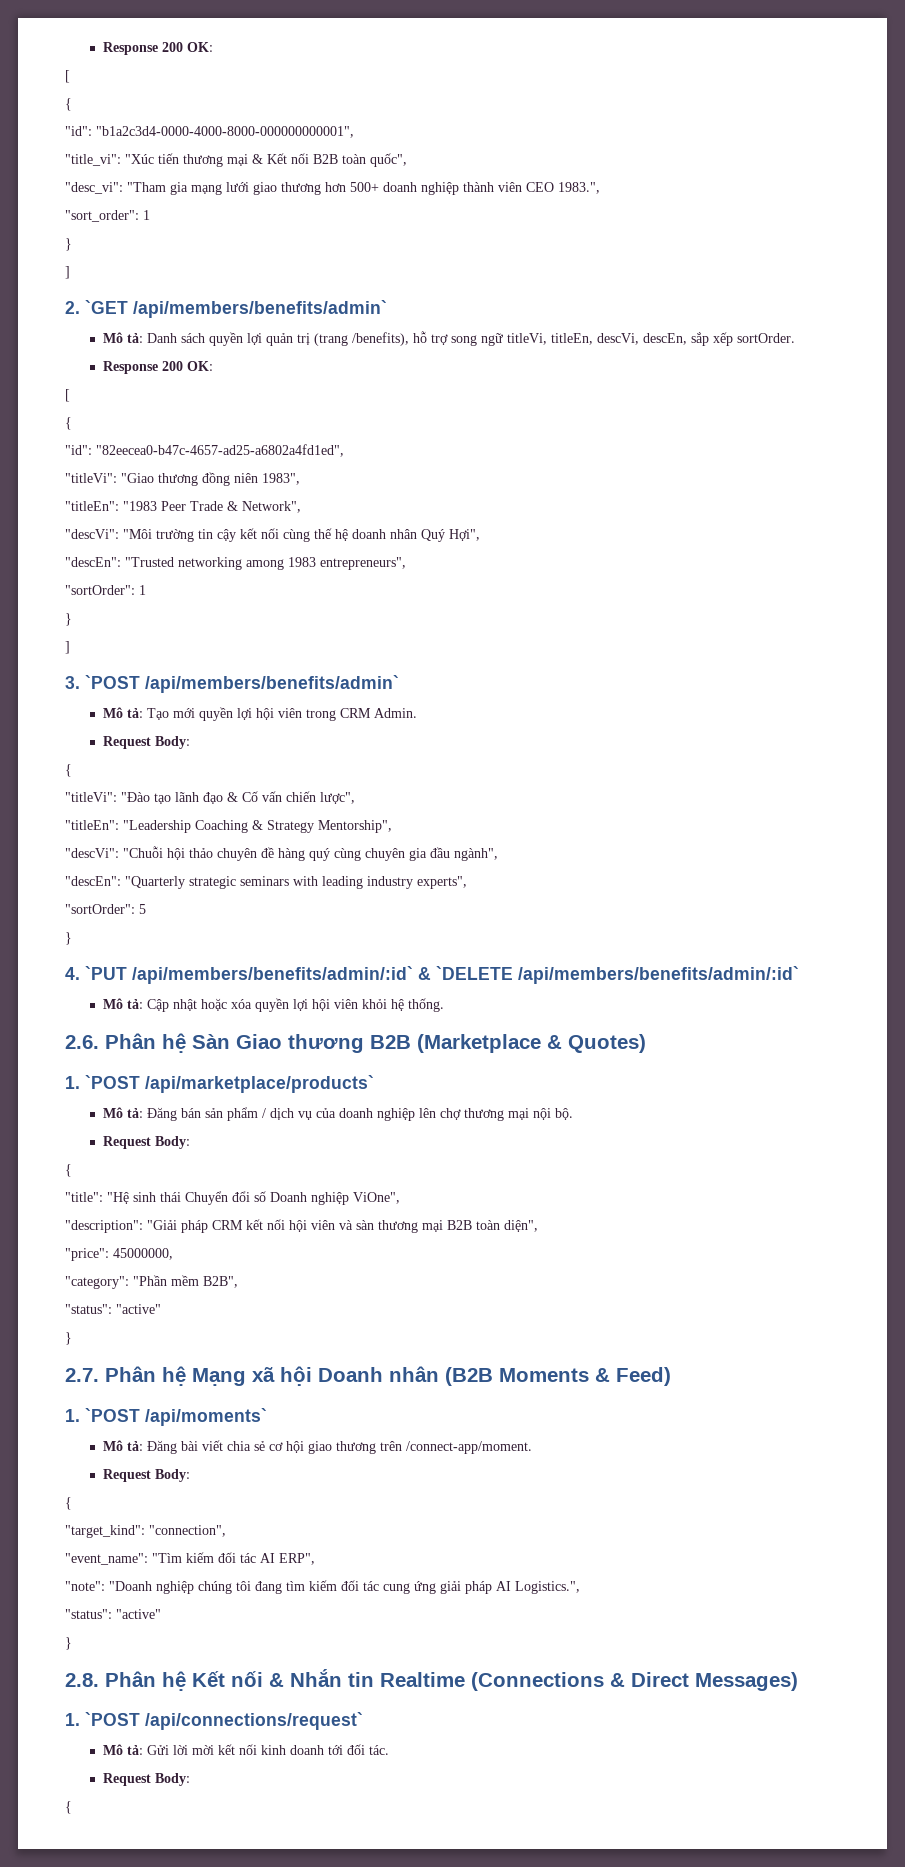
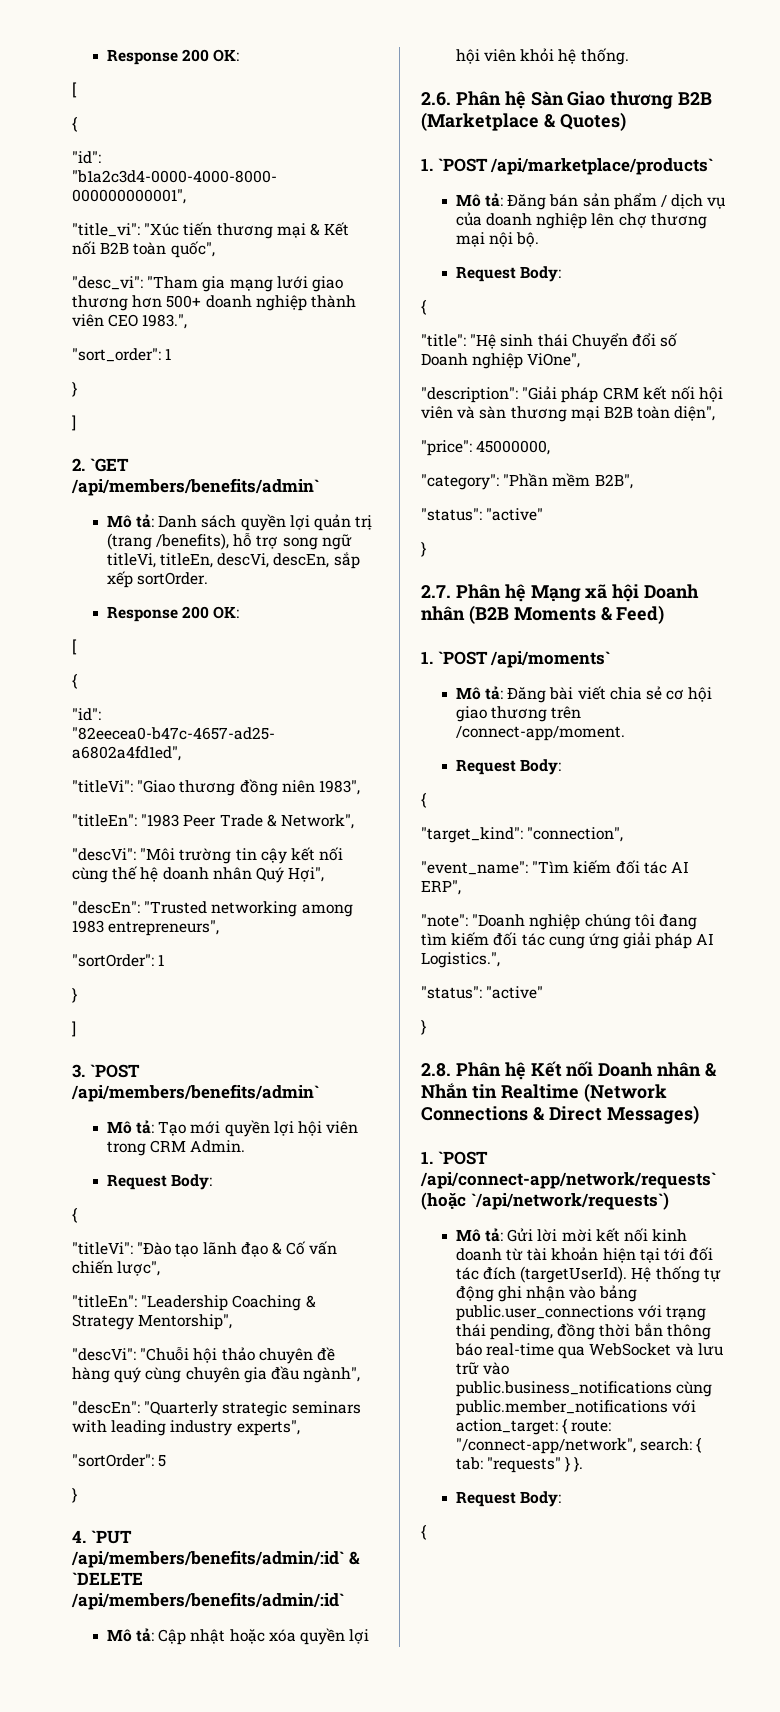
- 2.8. Phân hệ Kết nối & Nhắn tin Realtime (Connections & Direct Messages)
+ 2.8. Phân hệ Kết nối Doanh nhân & Nhắn tin Realtime (Network Connections & Direct Messages)
- 1. `POST /api/connections/request`
+ 1. `POST /api/connect-app/network/requests` (hoặc `/api/network/requests`)
- Mô tả: Gửi lời mời kết nối kinh doanh tới đối tác.
+ Mô tả: Gửi lời mời kết nối kinh doanh từ tài khoản hiện tại tới đối tác đích (targetUserId). Hệ thống tự động ghi nhận vào bảng public.user_connections với trạng thái pending, đồng thời bắn thông báo real-time qua WebSocket và lưu trữ vào public.business_notifications cùng public.member_notifications với action_target: { route: "/connect-app/network", search: { tab: "requests" } }.

